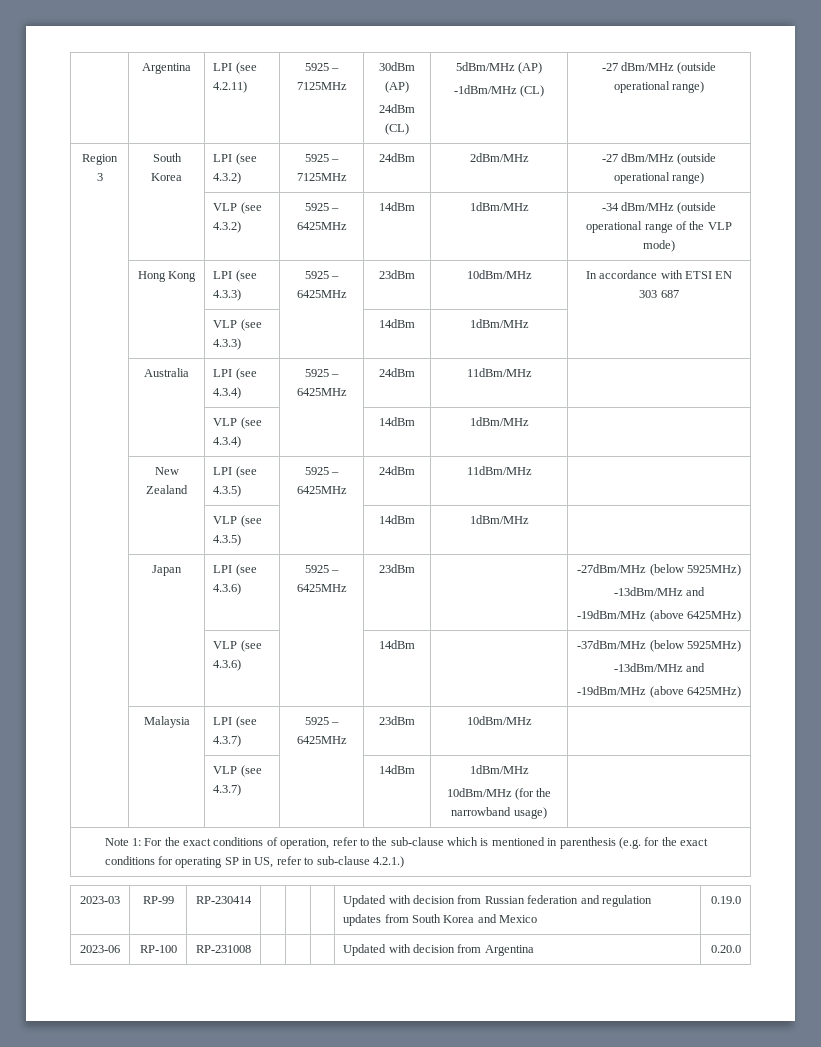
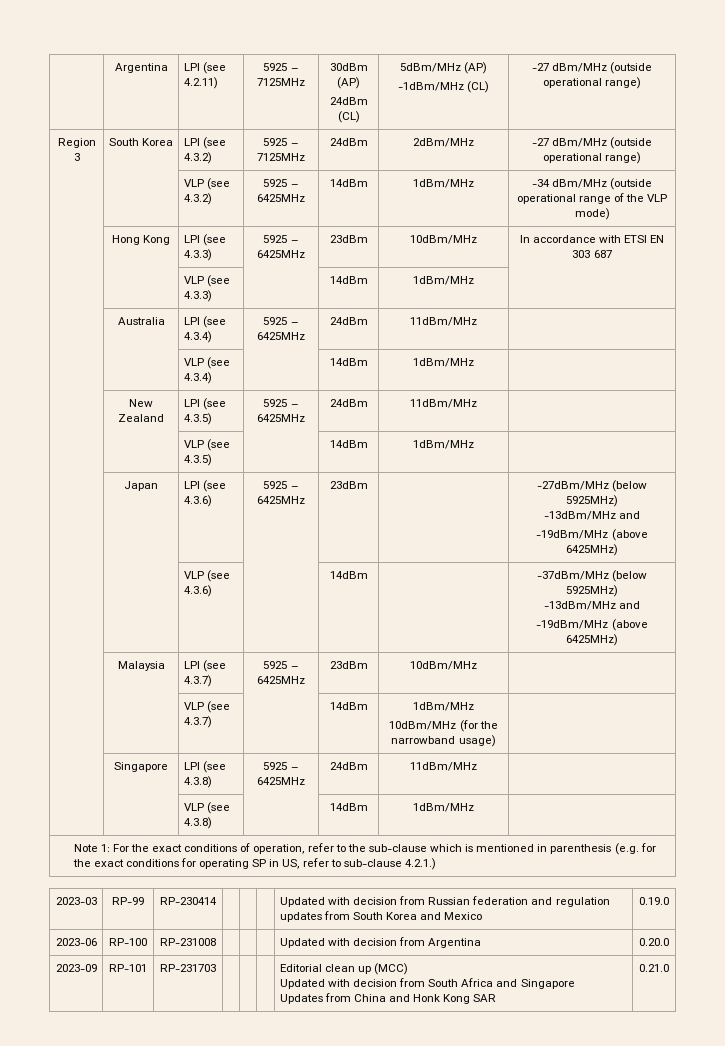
+ | Singapore | LPI (see 4.3.8) | 5925 – 6425MHz | 24dBm | 11dBm/MHz |
+ | | VLP (see 4.3.8) | | 14dBm | 1dBm/MHz |
+ 2023-09 | RP-101 | RP-231703 | | | | Editorial clean up (MCC)
+ Updated with decision from South Africa and Singapore
+ Updates from China and Honk Kong SAR | 0.21.0

